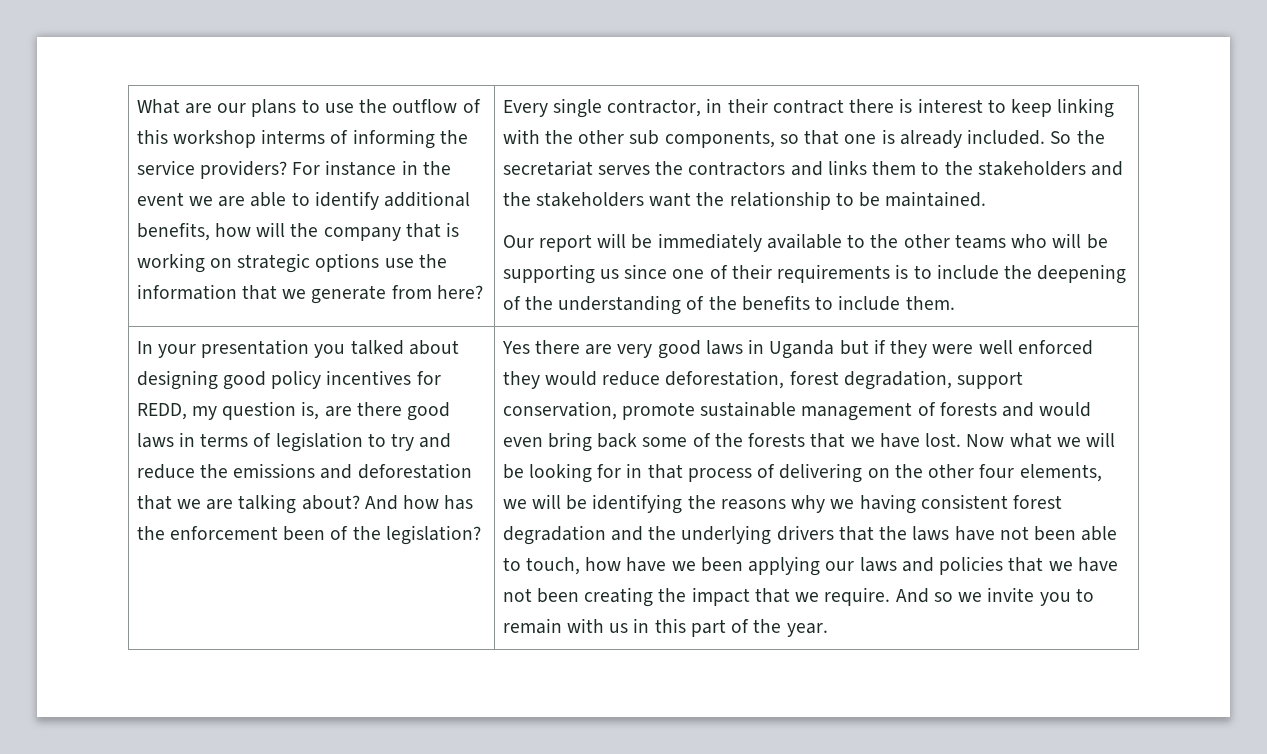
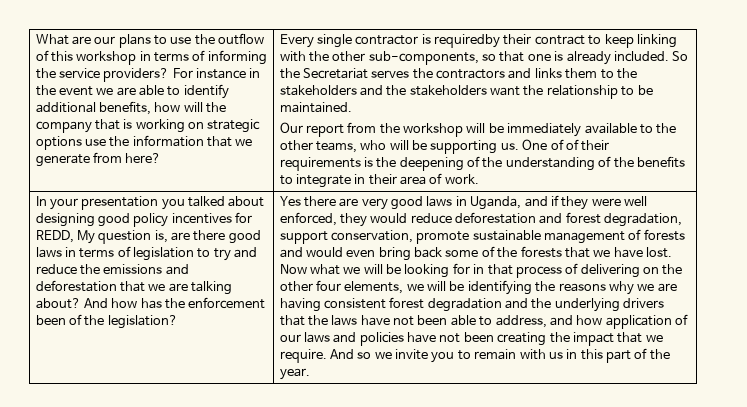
- What are our plans to use the outflow of this workshop interms of informing the service providers?
+ What are our plans to use the outflow of this workshop in terms of informing the service providers?
- Every single contractor, in their contract there is interest to keep linking with the other sub components, so that one is already included.
+ Every single contractor is requiredby their contract to keep linking with the other sub-components, so that one is already included.
- So the secretariat serves the contractors and links them to the stakeholders and the stakeholders want the relationship to be maintained.
+ So the Secretariat serves the contractors and links them to the stakeholders and the stakeholders want the relationship to be maintained.
- Our report will be immediately available to the other teams who will be supporting us since one of their requirements is to include the deepening of the understanding of the benefits to include them.
+ Our report from the workshop will be immediately available to the other teams, who will be supporting us. One of of their requirements is the deepening of the understanding of the benefits to integrate in their area of work.
- In your presentation you talked about designing good policy incentives for REDD, my question is, are there good laws in terms of legislation to try and reduce the emissions and deforestation that we are talking about?
+ In your presentation you talked about designing good policy incentives for REDD, My question is, are there good laws in terms of legislation to try and reduce the emissions and deforestation that we are talking about?
- Yes there are very good laws in Uganda but if they were well enforced they would reduce deforestation, forest degradation, support conservation, promote sustainable management of forests and would even bring back some of the forests that we have lost.
+ Yes there are very good laws in Uganda, and if they were well enforced, they would reduce deforestation and forest degradation, support conservation, promote sustainable management of forests and would even bring back some of the forests that we have lost.
- Now what we will be looking for in that process of delivering on the other four elements, we will be identifying the reasons why we having consistent forest degradation and the underlying drivers that the laws have not been able to touch, how have we been applying our laws and policies that we have not been creating the impact that we require.
+ Now what we will be looking for in that process of delivering on the other four elements, we will be identifying the reasons why we are having consistent forest degradation and the underlying drivers that the laws have not been able to address, and how application of our laws and policies have not been creating the impact that we require.

